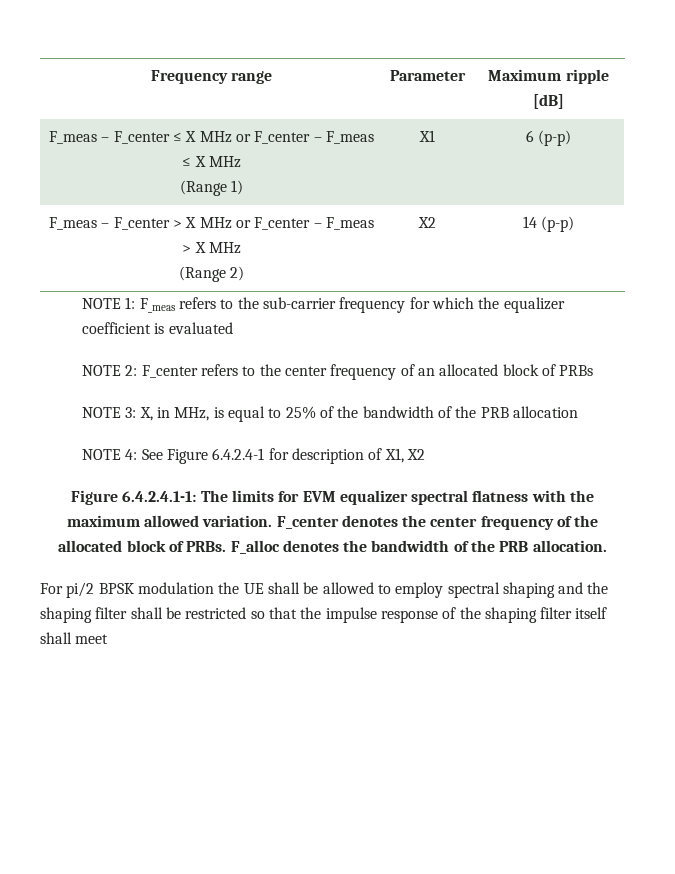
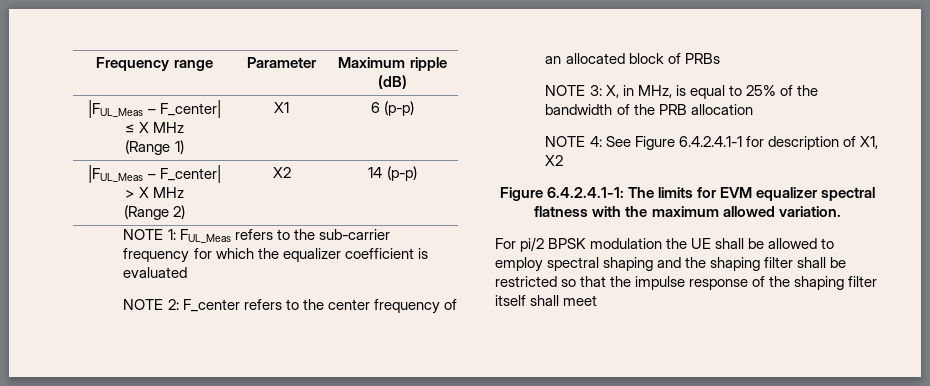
- Frequency range | Parameter | Maximum ripple [dB]
- F_meas – F_center ≤ X MHz or F_center – F_meas ≤ X MHz
+ Frequency range | Parameter | Maximum ripple (dB)
+ |FUL_Meas – F_center| ≤ X MHz
- F_meas – F_center > X MHz or F_center – F_meas > X MHz
+ |FUL_Meas – F_center| > X MHz
- NOTE 1: F_meas refers to the sub-carrier frequency for which the equalizer coefficient is evaluated
+ NOTE 1: FUL_Meas refers to the sub-carrier frequency for which the equalizer coefficient is evaluated
- NOTE 4: See Figure 6.4.2.4-1 for description of X1, X2
+ NOTE 4: See Figure 6.4.2.4.1-1 for description of X1, X2
- F_center denotes the center frequency of the allocated block of PRBs. F_alloc denotes the bandwidth of the PRB allocation.

